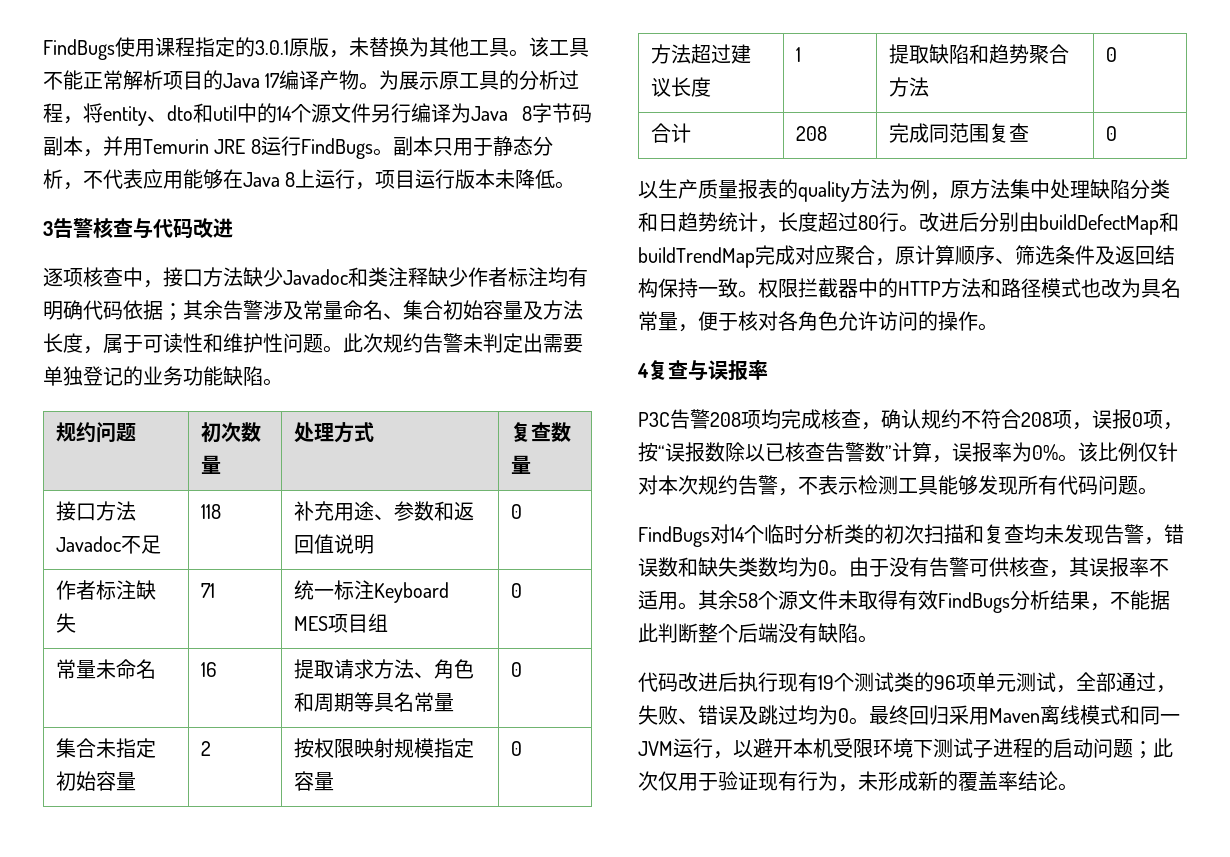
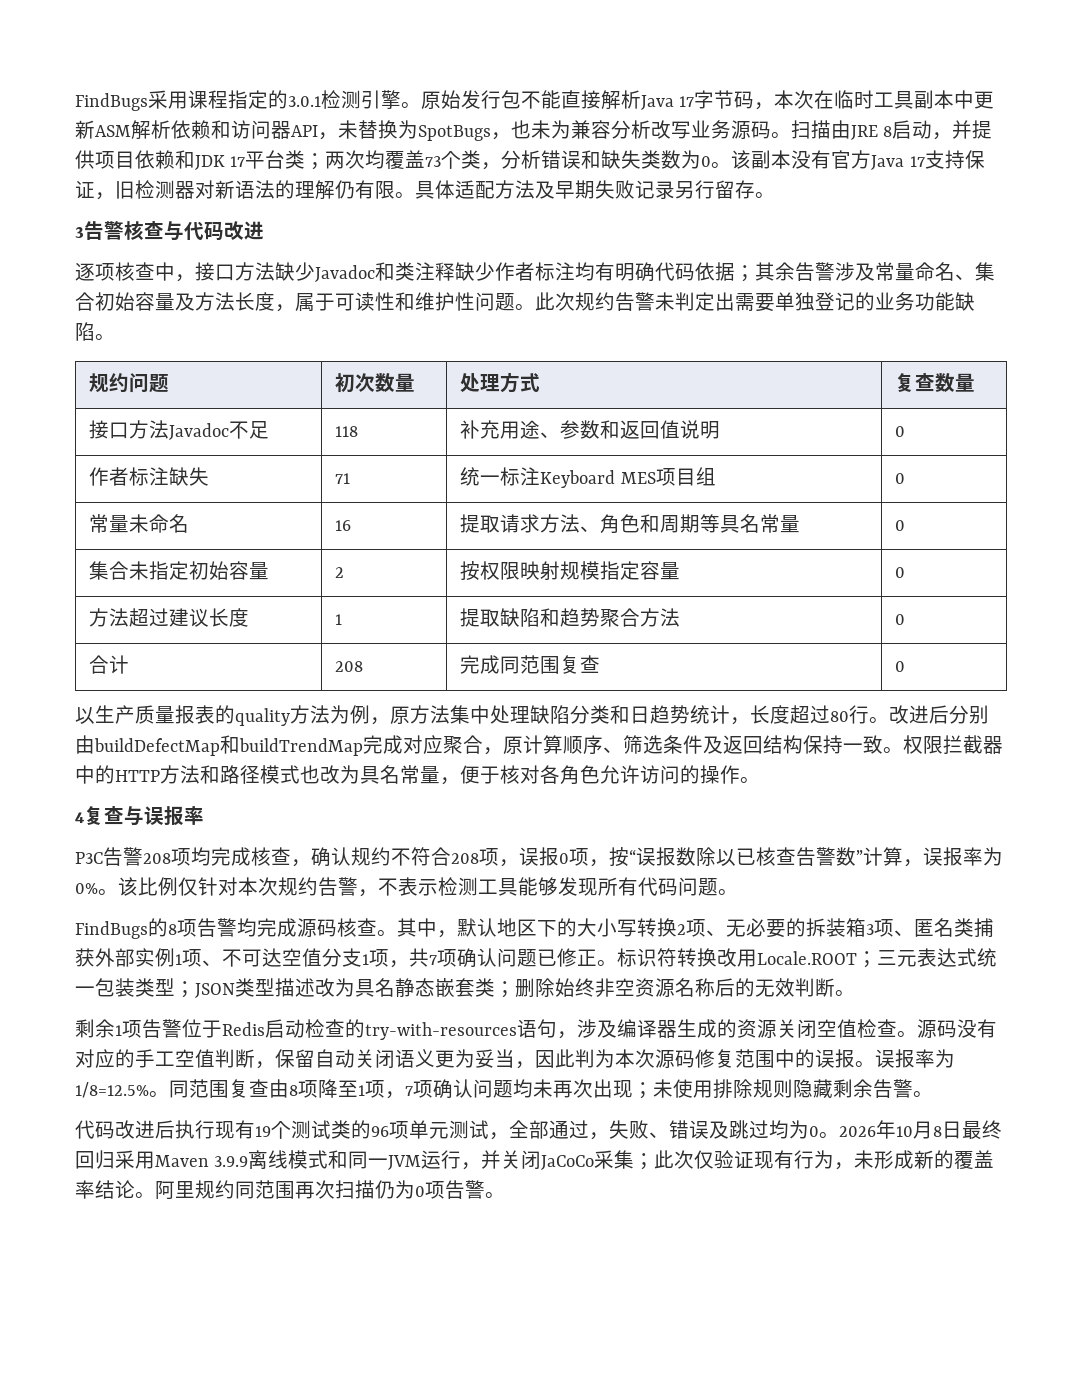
- FindBugs使用课程指定的3.0.1原版，未替换为其他工具。该工具不能正常解析项目的Java 17编译产物。为展示原工具的分析过程，将entity、dto和util中的14个源文件另行编译为Java 8字节码副本，并用Temurin JRE 8运行FindBugs。副本只用于静态分析，不代表应用能够在Java 8上运行，项目运行版本未降低。
+ FindBugs采用课程指定的3.0.1检测引擎。原始发行包不能直接解析Java 17字节码，本次在临时工具副本中更新ASM解析依赖和访问器API，未替换为SpotBugs，也未为兼容分析改写业务源码。扫描由JRE 8启动，并提供项目依赖和JDK 17平台类；两次均覆盖73个类，分析错误和缺失类数为0。该副本没有官方Java 17支持保证，旧检测器对新语法的理解仍有限。具体适配方法及早期失败记录另行留存。
- FindBugs对14个临时分析类的初次扫描和复查均未发现告警，错误数和缺失类数均为0。由于没有告警可供核查，其误报率不适用。其余58个源文件未取得有效FindBugs分析结果，不能据此判断整个后端没有缺陷。
+ FindBugs的8项告警均完成源码核查。其中，默认地区下的大小写转换2项、无必要的拆装箱3项、匿名类捕获外部实例1项、不可达空值分支1项，共7项确认问题已修正。标识符转换改用Locale.ROOT；三元表达式统一包装类型；JSON类型描述改为具名静态嵌套类；删除始终非空资源名称后的无效判断。
+ 剩余1项告警位于Redis启动检查的try-with-resources语句，涉及编译器生成的资源关闭空值检查。源码没有对应的手工空值判断，保留自动关闭语义更为妥当，因此判为本次源码修复范围中的误报。误报率为1/8=12.5%。同范围复查由8项降至1项，7项确认问题均未再次出现；未使用排除规则隐藏剩余告警。
- 最终回归采用Maven离线模式和同一JVM运行，以避开本机受限环境下测试子进程的启动问题；此次仅用于验证现有行为，未形成新的覆盖率结论。
+ 2026年10月8日最终回归采用Maven 3.9.9离线模式和同一JVM运行，并关闭JaCoCo采集；此次仅验证现有行为，未形成新的覆盖率结论。
+ 阿里规约同范围再次扫描仍为0项告警。

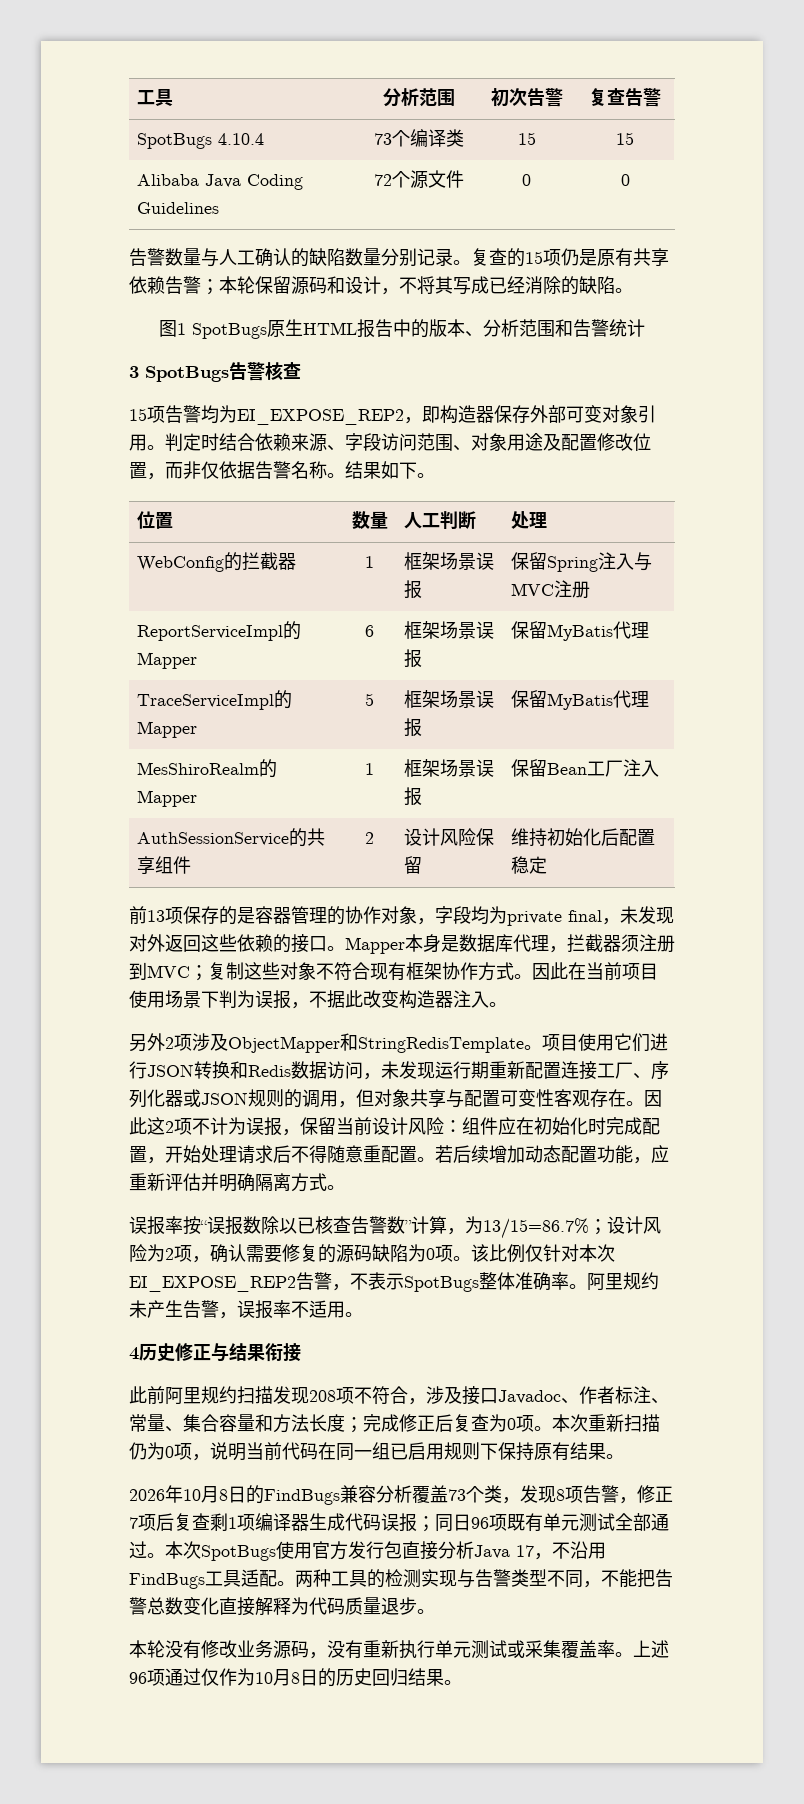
- FindBugs采用课程指定的3.0.1检测引擎。原始发行包不能直接解析Java 17字节码，本次在临时工具副本中更新ASM解析依赖和访问器API，未替换为SpotBugs，也未为兼容分析改写业务源码。扫描由JRE 8启动，并提供项目依赖和JDK 17平台类；两次均覆盖73个类，分析错误和缺失类数为0。该副本没有官方Java 17支持保证，旧检测器对新语法的理解仍有限。具体适配方法及早期失败记录另行留存。
- 3告警核查与代码改进
- 逐项核查中，接口方法缺少Javadoc和类注释缺少作者标注均有明确代码依据；其余告警涉及常量命名、集合初始容量及方法长度，属于可读性和维护性问题。此次规约告警未判定出需要单独登记的业务功能缺陷。
- 规约问题 | 初次数量 | 处理方式 | 复查数量
- 接口方法Javadoc不足 | 118 | 补充用途、参数和返回值说明 | 0
- 作者标注缺失 | 71 | 统一标注Keyboard MES项目组 | 0
- 常量未命名 | 16 | 提取请求方法、角色和周期等具名常量 | 0
- 集合未指定初始容量 | 2 | 按权限映射规模指定容量 | 0
- 方法超过建议长度 | 1 | 提取缺陷和趋势聚合方法 | 0
- 合计 | 208 | 完成同范围复查 | 0
- 以生产质量报表的quality方法为例，原方法集中处理缺陷分类和日趋势统计，长度超过80行。改进后分别由buildDefectMap和buildTrendMap完成对应聚合，原计算顺序、筛选条件及返回结构保持一致。权限拦截器中的HTTP方法和路径模式也改为具名常量，便于核对各角色允许访问的操作。
- 4复查与误报率
- P3C告警208项均完成核查，确认规约不符合208项，误报0项，按“误报数除以已核查告警数”计算，误报率为0%。
+ 工具 | 分析范围 | 初次告警 | 复查告警
+ SpotBugs 4.10.4 | 73个编译类 | 15 | 15
+ Alibaba Java Coding Guidelines | 72个源文件 | 0 | 0
+ 告警数量与人工确认的缺陷数量分别记录。复查的15项仍是原有共享依赖告警；本轮保留源码和设计，不将其写成已经消除的缺陷。
+ 图1 SpotBugs原生HTML报告中的版本、分析范围和告警统计
+ 3 SpotBugs告警核查
+ 15项告警均为EI_EXPOSE_REP2，即构造器保存外部可变对象引用。判定时结合依赖来源、字段访问范围、对象用途及配置修改位置，而非仅依据告警名称。结果如下。
+ 位置 | 数量 | 人工判断 | 处理
+ WebConfig的拦截器 | 1 | 框架场景误报 | 保留Spring注入与MVC注册
+ ReportServiceImpl的Mapper | 6 | 框架场景误报 | 保留MyBatis代理
+ TraceServiceImpl的Mapper | 5 | 框架场景误报 | 保留MyBatis代理
+ MesShiroRealm的Mapper | 1 | 框架场景误报 | 保留Bean工厂注入
+ AuthSessionService的共享组件 | 2 | 设计风险保留 | 维持初始化后配置稳定
+ 前13项保存的是容器管理的协作对象，字段均为private final，未发现对外返回这些依赖的接口。Mapper本身是数据库代理，拦截器须注册到MVC；复制这些对象不符合现有框架协作方式。因此在当前项目使用场景下判为误报，不据此改变构造器注入。
+ 另外2项涉及ObjectMapper和StringRedisTemplate。项目使用它们进行JSON转换和Redis数据访问，未发现运行期重新配置连接工厂、序列化器或JSON规则的调用，但对象共享与配置可变性客观存在。因此这2项不计为误报，保留当前设计风险：组件应在初始化时完成配置，开始处理请求后不得随意重配置。若后续增加动态配置功能，应重新评估并明确隔离方式。
+ 误报率按“误报数除以已核查告警数”计算，为13/15=86.7%；设计风险为2项，确认需要修复的源码缺陷为0项。
- 该比例仅针对本次规约告警，不表示检测工具能够发现所有代码问题。
- FindBugs的8项告警均完成源码核查。其中，默认地区下的大小写转换2项、无必要的拆装箱3项、匿名类捕获外部实例1项、不可达空值分支1项，共7项确认问题已修正。标识符转换改用Locale.ROOT；三元表达式统一包装类型；JSON类型描述改为具名静态嵌套类；删除始终非空资源名称后的无效判断。
- 剩余1项告警位于Redis启动检查的try-with-resources语句，涉及编译器生成的资源关闭空值检查。源码没有对应的手工空值判断，保留自动关闭语义更为妥当，因此判为本次源码修复范围中的误报。误报率为1/8=12.5%。同范围复查由8项降至1项，7项确认问题均未再次出现；未使用排除规则隐藏剩余告警。
- 代码改进后执行现有19个测试类的96项单元测试，全部通过，失败、错误及跳过均为0。2026年10月8日最终回归采用Maven 3.9.9离线模式和同一JVM运行，并关闭JaCoCo采集；此次仅验证现有行为，未形成新的覆盖率结论。阿里规约同范围再次扫描仍为0项告警。
+ 该比例仅针对本次EI_EXPOSE_REP2告警，不表示SpotBugs整体准确率。阿里规约未产生告警，误报率不适用。
+ 4历史修正与结果衔接
+ 此前阿里规约扫描发现208项不符合，涉及接口Javadoc、作者标注、常量、集合容量和方法长度；完成修正后复查为0项。本次重新扫描仍为0项，说明当前代码在同一组已启用规则下保持原有结果。
+ 2026年10月8日的FindBugs兼容分析覆盖73个类，发现8项告警，修正7项后复查剩1项编译器生成代码误报；同日96项既有单元测试全部通过。本次SpotBugs使用官方发行包直接分析Java 17，不沿用FindBugs工具适配。两种工具的检测实现与告警类型不同，不能把告警总数变化直接解释为代码质量退步。
+ 本轮没有修改业务源码，没有重新执行单元测试或采集覆盖率。上述96项通过仅作为10月8日的历史回归结果。

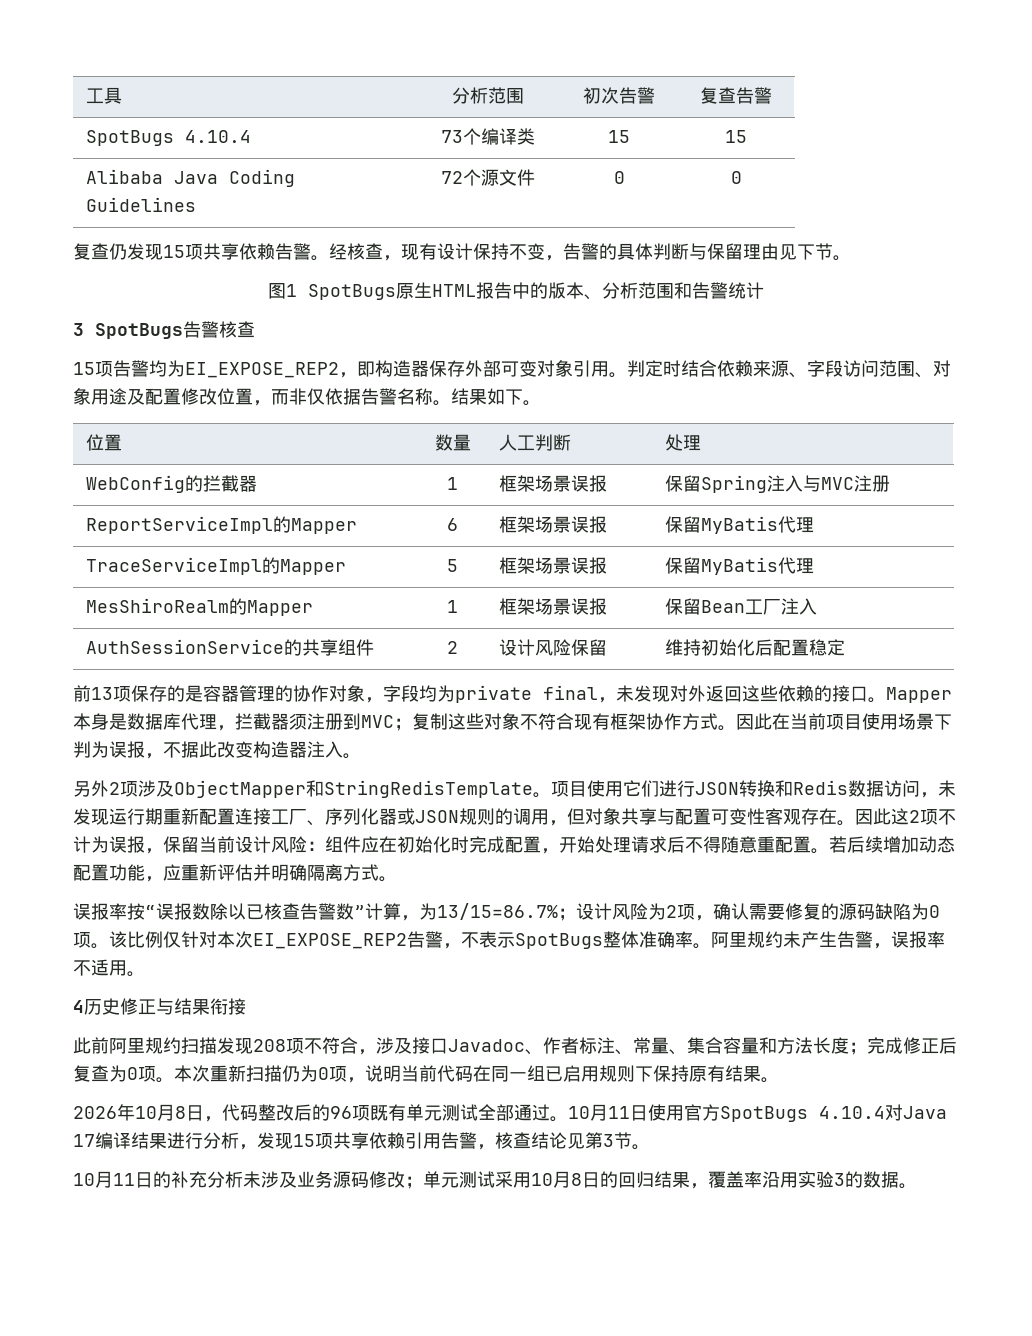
- 告警数量与人工确认的缺陷数量分别记录。复查的15项仍是原有共享依赖告警；本轮保留源码和设计，不将其写成已经消除的缺陷。
+ 复查仍发现15项共享依赖告警。经核查，现有设计保持不变，告警的具体判断与保留理由见下节。
- 2026年10月8日的FindBugs兼容分析覆盖73个类，发现8项告警，修正7项后复查剩1项编译器生成代码误报；同日96项既有单元测试全部通过。
+ 2026年10月8日，代码整改后的96项既有单元测试全部通过。
- 本次SpotBugs使用官方发行包直接分析Java 17，不沿用FindBugs工具适配。两种工具的检测实现与告警类型不同，不能把告警总数变化直接解释为代码质量退步。
- 本轮没有修改业务源码，没有重新执行单元测试或采集覆盖率。上述96项通过仅作为10月8日的历史回归结果。
+ 10月11日使用官方SpotBugs 4.10.4对Java 17编译结果进行分析，发现15项共享依赖引用告警，核查结论见第3节。
+ 10月11日的补充分析未涉及业务源码修改；单元测试采用10月8日的回归结果，覆盖率沿用实验3的数据。

